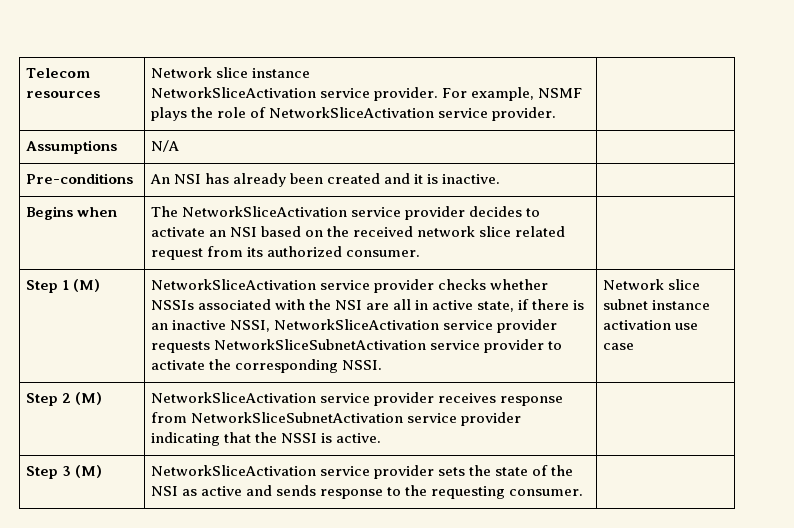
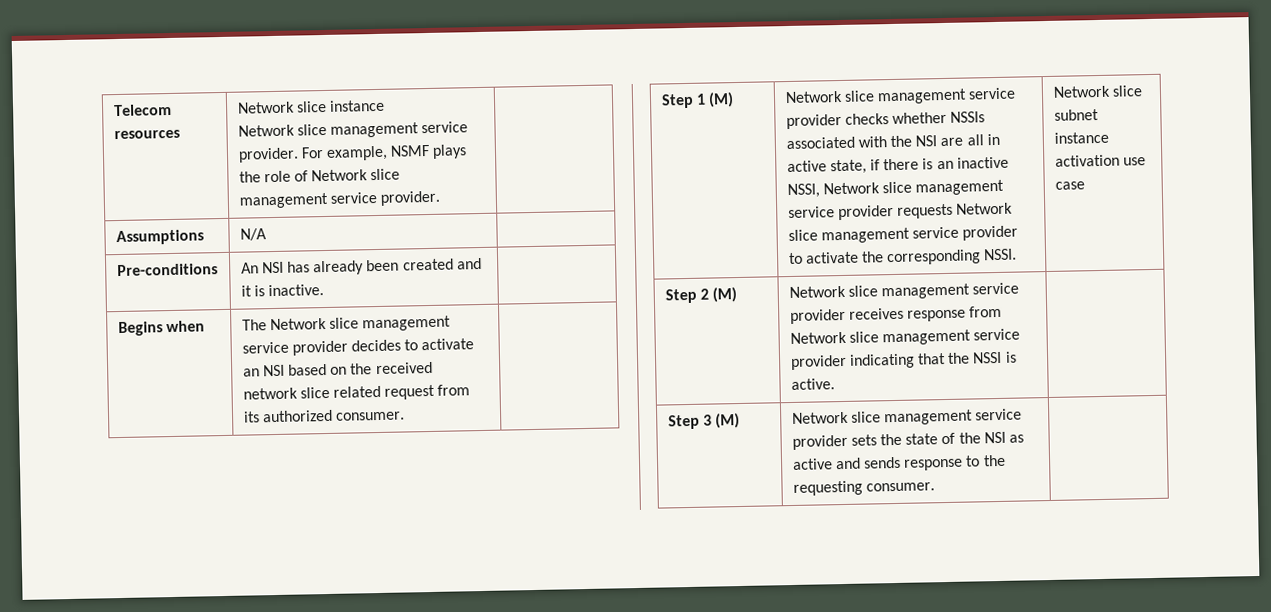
  Telecom resources | Network slice instance
- NetworkSliceActivation service provider. For example, NSMF plays the role of NetworkSliceActivation service provider. |
+ Network slice management service provider. For example, NSMF plays the role of Network slice management service provider. |
- Begins when | The NetworkSliceActivation service provider decides to activate an NSI based on the received network slice related request from its authorized consumer. |
+ Begins when | The Network slice management service provider decides to activate an NSI based on the received network slice related request from its authorized consumer. |
- NetworkSliceActivation service provider checks whether NSSIs associated with the NSI are all in active state, if there is an inactive NSSI, NetworkSliceActivation service provider requests NetworkSliceSubnetActivation service provider to activate the corresponding NSSI.
+ Network slice management service provider checks whether NSSIs associated with the NSI are all in active state, if there is an inactive NSSI, Network slice management service provider requests Network slice management service provider to activate the corresponding NSSI.
- Step 2 (M) | NetworkSliceActivation service provider receives response from NetworkSliceSubnetActivation service provider indicating that the NSSI is active. |
+ Step 2 (M) | Network slice management service provider receives response from Network slice management service provider indicating that the NSSI is active. |
- Step 3 (M) | NetworkSliceActivation service provider sets the state of the NSI as active and sends response to the requesting consumer. |
+ Step 3 (M) | Network slice management service provider sets the state of the NSI as active and sends response to the requesting consumer. |

